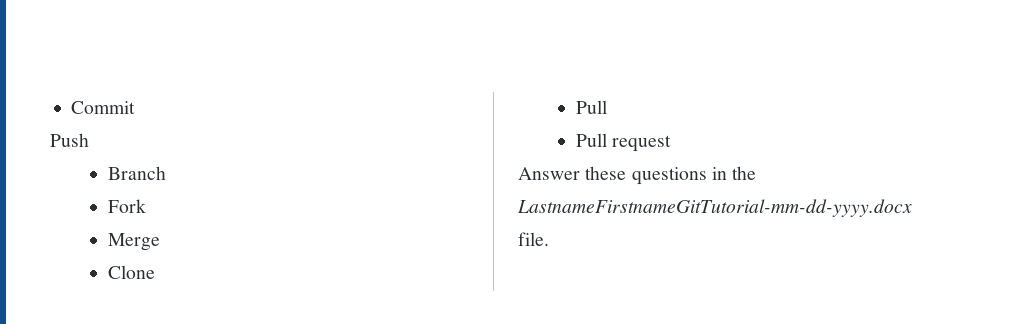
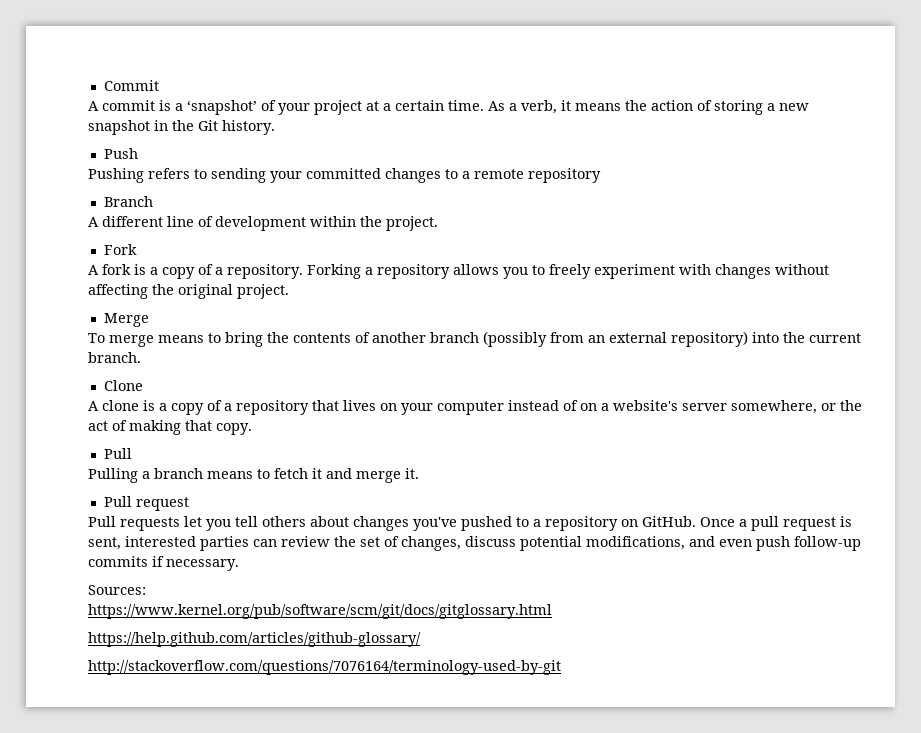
+ A commit is a ‘snapshot’ of your project at a certain time. As a verb, it means the action of storing a new snapshot in the Git history.
  Push
+ Pushing refers to sending your committed changes to a remote repository
  Branch
+ A different line of development within the project.
  Fork
+ A fork is a copy of a repository. Forking a repository allows you to freely experiment with changes without affecting the original project.
  Merge
+ To merge means to bring the contents of another branch (possibly from an external repository) into the current branch.
  Clone
+ A clone is a copy of a repository that lives on your computer instead of on a website's server somewhere, or the act of making that copy.
  Pull
+ Pulling a branch means to fetch it and merge it.
  Pull request
- Answer these questions in the LastnameFirstnameGitTutorial-mm-dd-yyyy.docx file.
+ Pull requests let you tell others about changes you've pushed to a repository on GitHub. Once a pull request is sent, interested parties can review the set of changes, discuss potential modifications, and even push follow-up commits if necessary.
+ Sources:
+ https://www.kernel.org/pub/software/scm/git/docs/gitglossary.html
+ https://help.github.com/articles/github-glossary/
+ http://stackoverflow.com/questions/7076164/terminology-used-by-git

